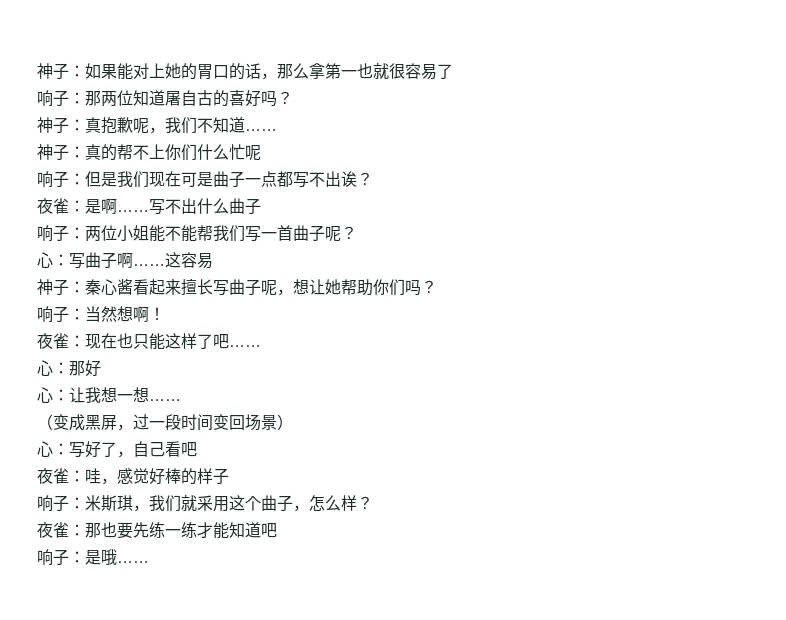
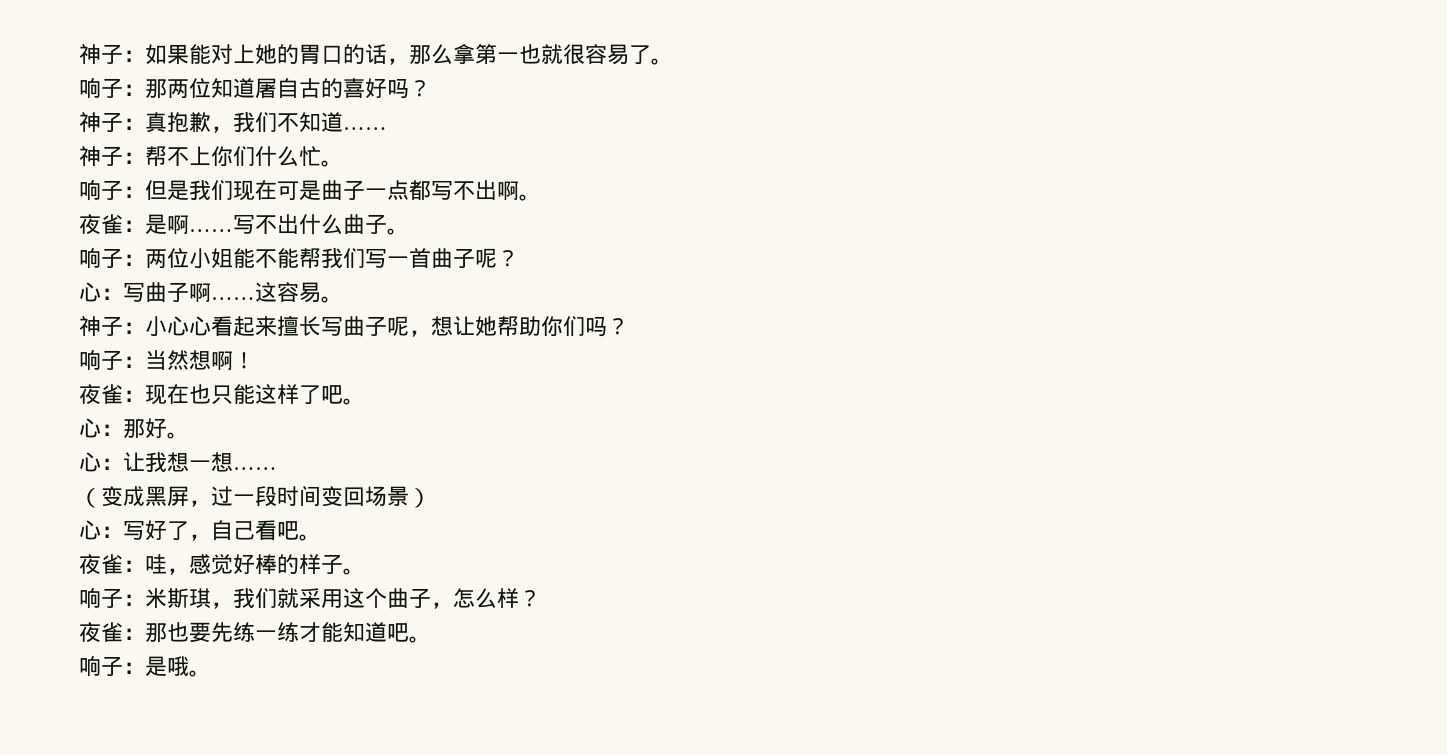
- 神子：如果能对上她的胃口的话，那么拿第一也就很容易了
+ 神子：如果能对上她的胃口的话，那么拿第一也就很容易了。
- 神子：真抱歉呢，我们不知道……
+ 神子：真抱歉，我们不知道……
- 神子：真的帮不上你们什么忙呢
+ 神子：帮不上你们什么忙。
- 响子：但是我们现在可是曲子一点都写不出诶？
+ 响子：但是我们现在可是曲子一点都写不出啊。
- 写不出什么曲子
+ 写不出什么曲子。
- 这容易
- 神子：秦心酱看起来擅长写曲子呢，想让她帮助你们吗？
+ 这容易。
+ 神子：小心心看起来擅长写曲子呢，想让她帮助你们吗？
- 夜雀：现在也只能这样了吧……
+ 夜雀：现在也只能这样了吧。
- 心：那好
+ 心：那好。
- 心：写好了，自己看吧
+ 心：写好了，自己看吧。
- 夜雀：哇，感觉好棒的样子
+ 夜雀：哇，感觉好棒的样子。
- 夜雀：那也要先练一练才能知道吧
+ 夜雀：那也要先练一练才能知道吧。
- 响子：是哦……
+ 响子：是哦。

